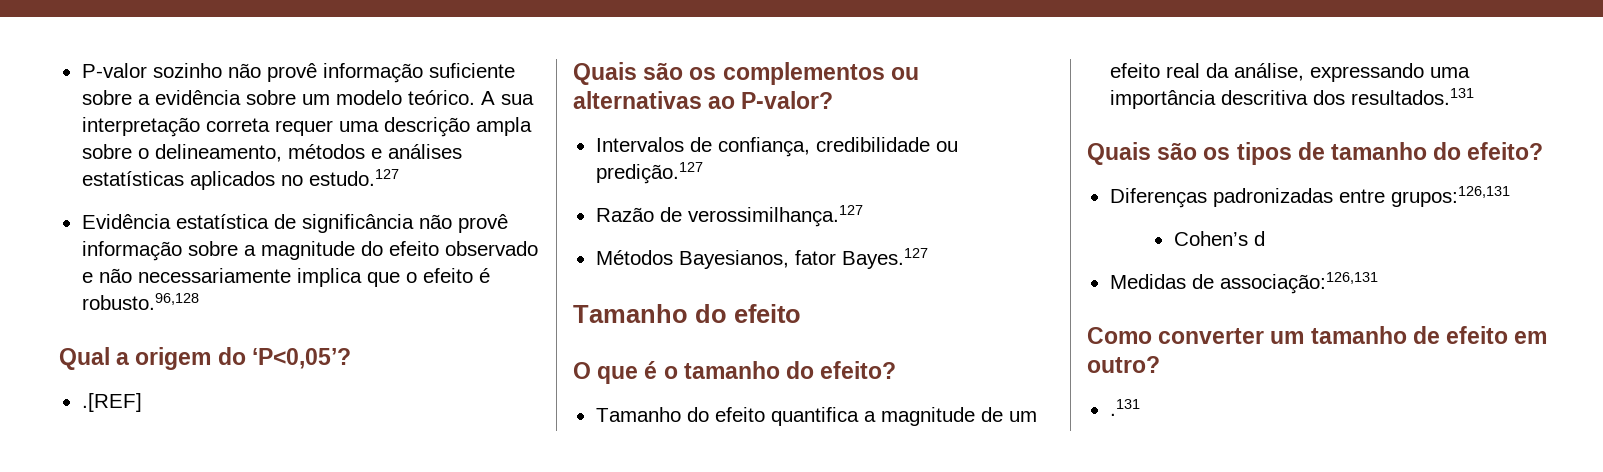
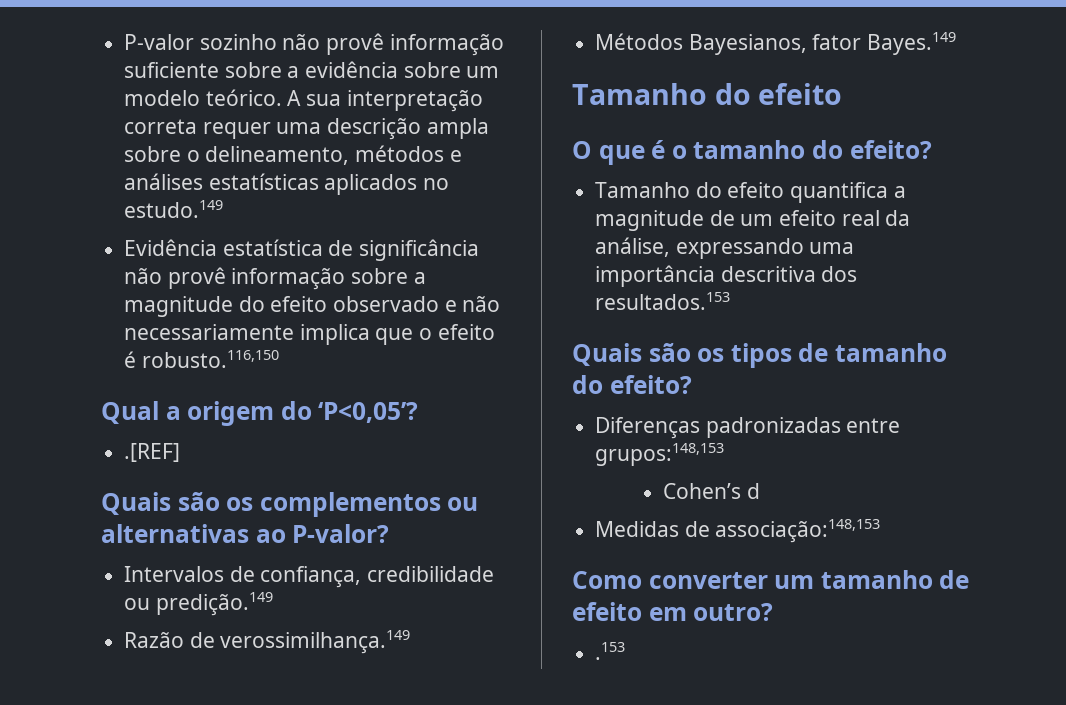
- A sua interpretação correta requer uma descrição ampla sobre o delineamento, métodos e análises estatísticas aplicados no estudo.127
+ A sua interpretação correta requer uma descrição ampla sobre o delineamento, métodos e análises estatísticas aplicados no estudo.149
- Evidência estatística de significância não provê informação sobre a magnitude do efeito observado e não necessariamente implica que o efeito é robusto.96,128
+ Evidência estatística de significância não provê informação sobre a magnitude do efeito observado e não necessariamente implica que o efeito é robusto.116,150
- Intervalos de confiança, credibilidade ou predição.127
+ Intervalos de confiança, credibilidade ou predição.149
- Razão de verossimilhança.127
+ Razão de verossimilhança.149
- Métodos Bayesianos, fator Bayes.127
+ Métodos Bayesianos, fator Bayes.149
- Tamanho do efeito quantifica a magnitude de um efeito real da análise, expressando uma importância descritiva dos resultados.131
+ Tamanho do efeito quantifica a magnitude de um efeito real da análise, expressando uma importância descritiva dos resultados.153
- Diferenças padronizadas entre grupos:126,131
+ Diferenças padronizadas entre grupos:148,153
- Medidas de associação:126,131
+ Medidas de associação:148,153
- .131
+ .153

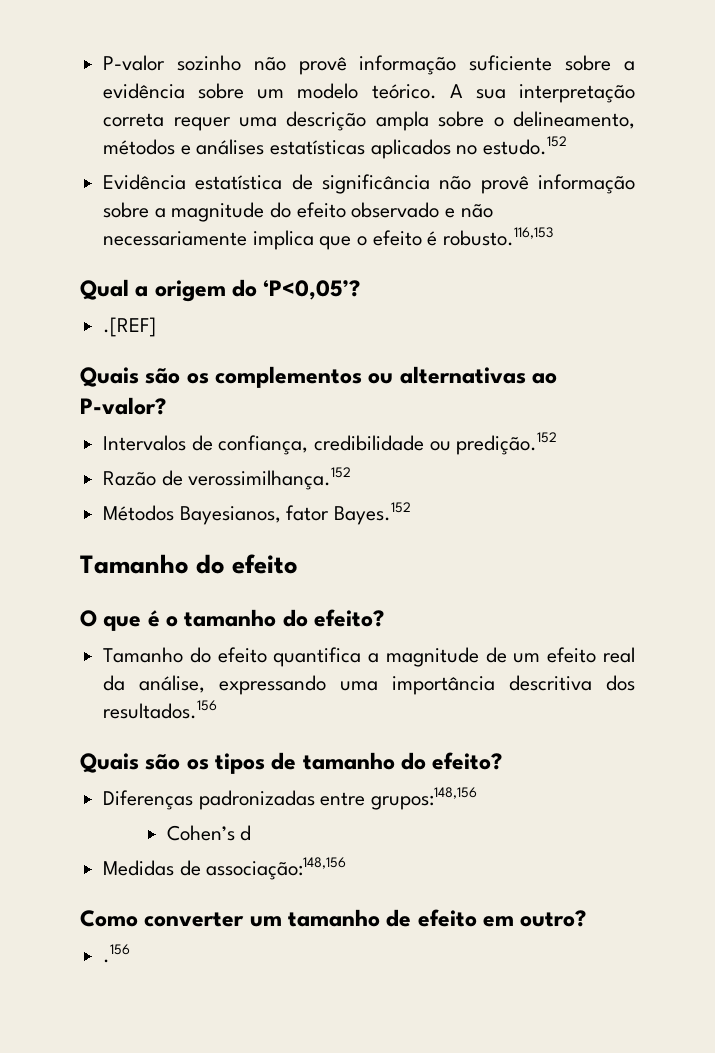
- A sua interpretação correta requer uma descrição ampla sobre o delineamento, métodos e análises estatísticas aplicados no estudo.149
+ A sua interpretação correta requer uma descrição ampla sobre o delineamento, métodos e análises estatísticas aplicados no estudo.152
- Evidência estatística de significância não provê informação sobre a magnitude do efeito observado e não necessariamente implica que o efeito é robusto.116,150
+ Evidência estatística de significância não provê informação sobre a magnitude do efeito observado e não necessariamente implica que o efeito é robusto.116,153
- Intervalos de confiança, credibilidade ou predição.149
+ Intervalos de confiança, credibilidade ou predição.152
- Razão de verossimilhança.149
+ Razão de verossimilhança.152
- Métodos Bayesianos, fator Bayes.149
+ Métodos Bayesianos, fator Bayes.152
- Tamanho do efeito quantifica a magnitude de um efeito real da análise, expressando uma importância descritiva dos resultados.153
+ Tamanho do efeito quantifica a magnitude de um efeito real da análise, expressando uma importância descritiva dos resultados.156
- Diferenças padronizadas entre grupos:148,153
+ Diferenças padronizadas entre grupos:148,156
- Medidas de associação:148,153
+ Medidas de associação:148,156
- .153
+ .156

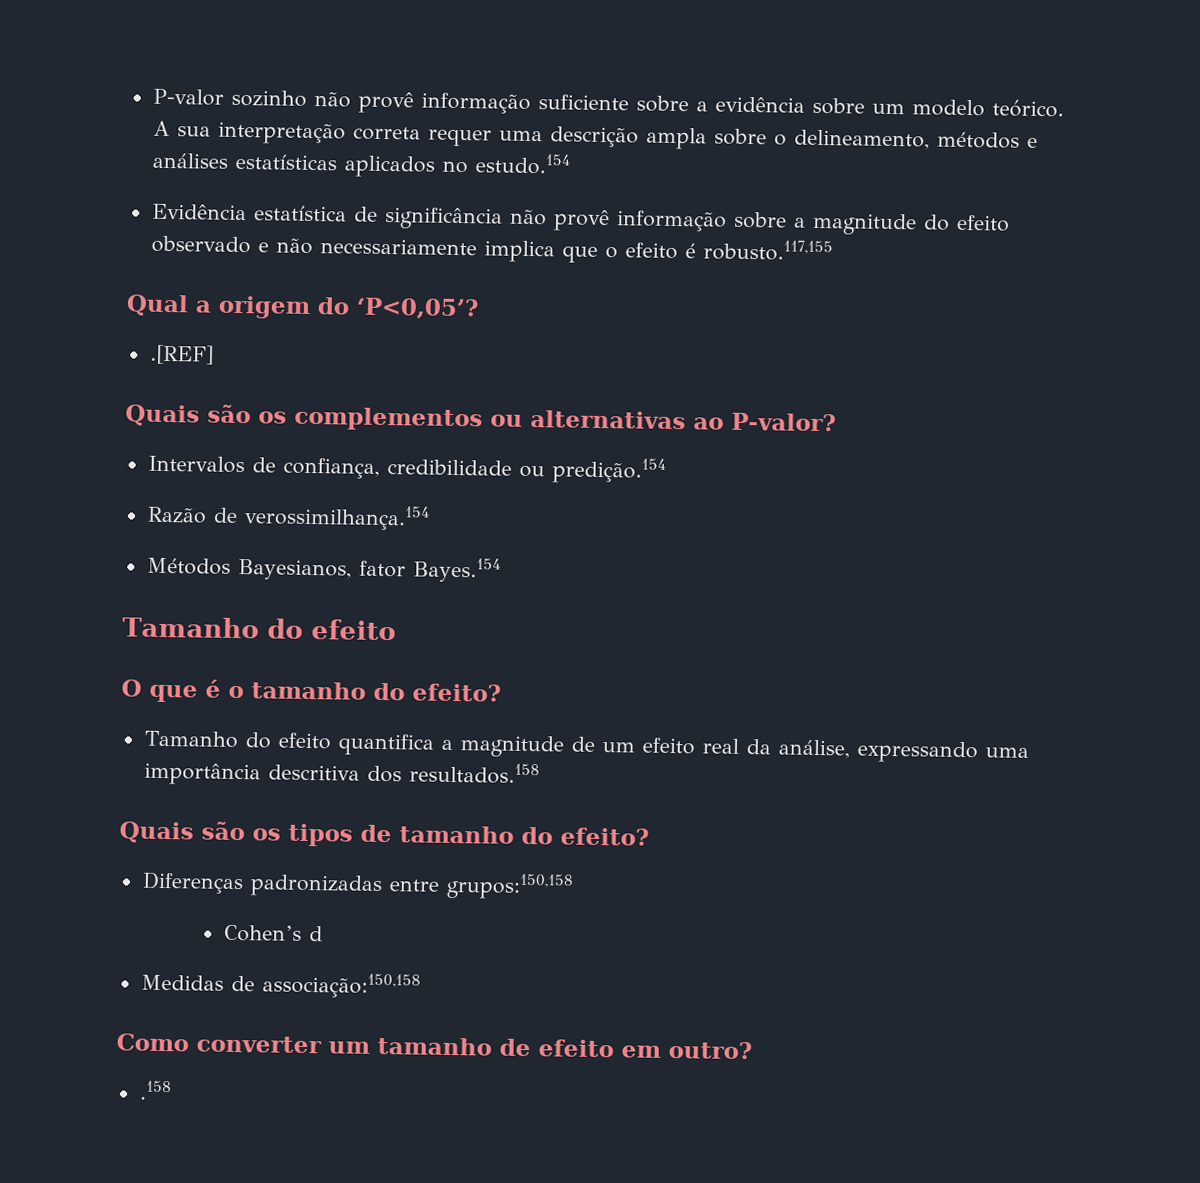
- A sua interpretação correta requer uma descrição ampla sobre o delineamento, métodos e análises estatísticas aplicados no estudo.152
+ A sua interpretação correta requer uma descrição ampla sobre o delineamento, métodos e análises estatísticas aplicados no estudo.154
- Evidência estatística de significância não provê informação sobre a magnitude do efeito observado e não necessariamente implica que o efeito é robusto.116,153
+ Evidência estatística de significância não provê informação sobre a magnitude do efeito observado e não necessariamente implica que o efeito é robusto.117,155
- Intervalos de confiança, credibilidade ou predição.152
+ Intervalos de confiança, credibilidade ou predição.154
- Razão de verossimilhança.152
+ Razão de verossimilhança.154
- Métodos Bayesianos, fator Bayes.152
+ Métodos Bayesianos, fator Bayes.154
- Tamanho do efeito quantifica a magnitude de um efeito real da análise, expressando uma importância descritiva dos resultados.156
+ Tamanho do efeito quantifica a magnitude de um efeito real da análise, expressando uma importância descritiva dos resultados.158
- Diferenças padronizadas entre grupos:148,156
+ Diferenças padronizadas entre grupos:150,158
- Medidas de associação:148,156
+ Medidas de associação:150,158
- .156
+ .158

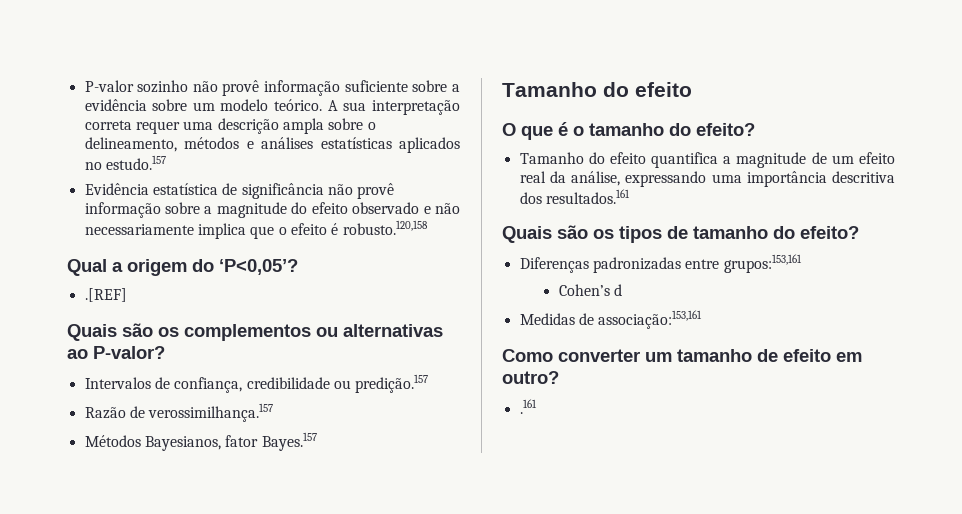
- A sua interpretação correta requer uma descrição ampla sobre o delineamento, métodos e análises estatísticas aplicados no estudo.154
+ A sua interpretação correta requer uma descrição ampla sobre o delineamento, métodos e análises estatísticas aplicados no estudo.157
- Evidência estatística de significância não provê informação sobre a magnitude do efeito observado e não necessariamente implica que o efeito é robusto.117,155
+ Evidência estatística de significância não provê informação sobre a magnitude do efeito observado e não necessariamente implica que o efeito é robusto.120,158
- Intervalos de confiança, credibilidade ou predição.154
+ Intervalos de confiança, credibilidade ou predição.157
- Razão de verossimilhança.154
+ Razão de verossimilhança.157
- Métodos Bayesianos, fator Bayes.154
+ Métodos Bayesianos, fator Bayes.157
- Tamanho do efeito quantifica a magnitude de um efeito real da análise, expressando uma importância descritiva dos resultados.158
+ Tamanho do efeito quantifica a magnitude de um efeito real da análise, expressando uma importância descritiva dos resultados.161
- Diferenças padronizadas entre grupos:150,158
+ Diferenças padronizadas entre grupos:153,161
- Medidas de associação:150,158
+ Medidas de associação:153,161
- .158
+ .161

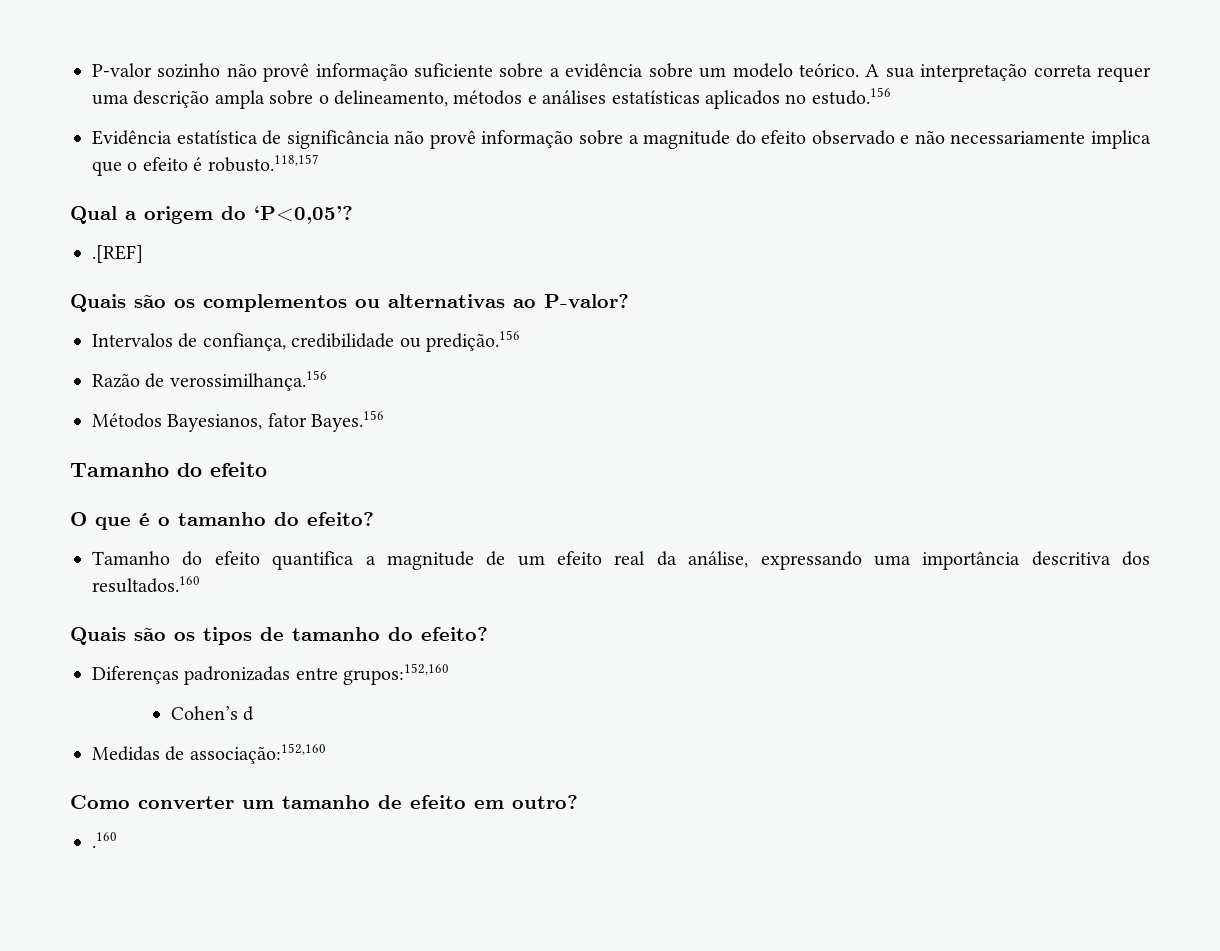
- A sua interpretação correta requer uma descrição ampla sobre o delineamento, métodos e análises estatísticas aplicados no estudo.157
+ A sua interpretação correta requer uma descrição ampla sobre o delineamento, métodos e análises estatísticas aplicados no estudo.156
- Evidência estatística de significância não provê informação sobre a magnitude do efeito observado e não necessariamente implica que o efeito é robusto.120,158
+ Evidência estatística de significância não provê informação sobre a magnitude do efeito observado e não necessariamente implica que o efeito é robusto.118,157
- Intervalos de confiança, credibilidade ou predição.157
+ Intervalos de confiança, credibilidade ou predição.156
- Razão de verossimilhança.157
+ Razão de verossimilhança.156
- Métodos Bayesianos, fator Bayes.157
+ Métodos Bayesianos, fator Bayes.156
- Tamanho do efeito quantifica a magnitude de um efeito real da análise, expressando uma importância descritiva dos resultados.161
+ Tamanho do efeito quantifica a magnitude de um efeito real da análise, expressando uma importância descritiva dos resultados.160
- Diferenças padronizadas entre grupos:153,161
+ Diferenças padronizadas entre grupos:152,160
- Medidas de associação:153,161
+ Medidas de associação:152,160
- .161
+ .160

